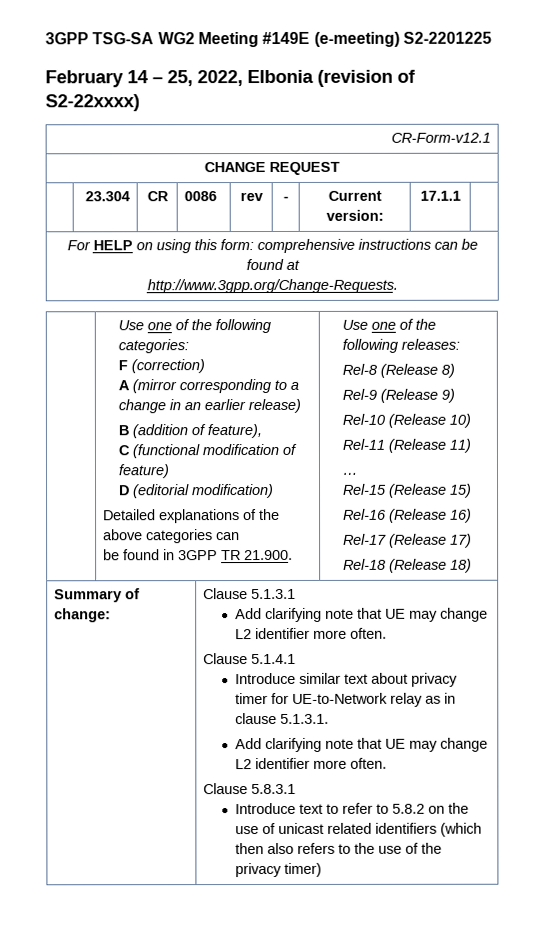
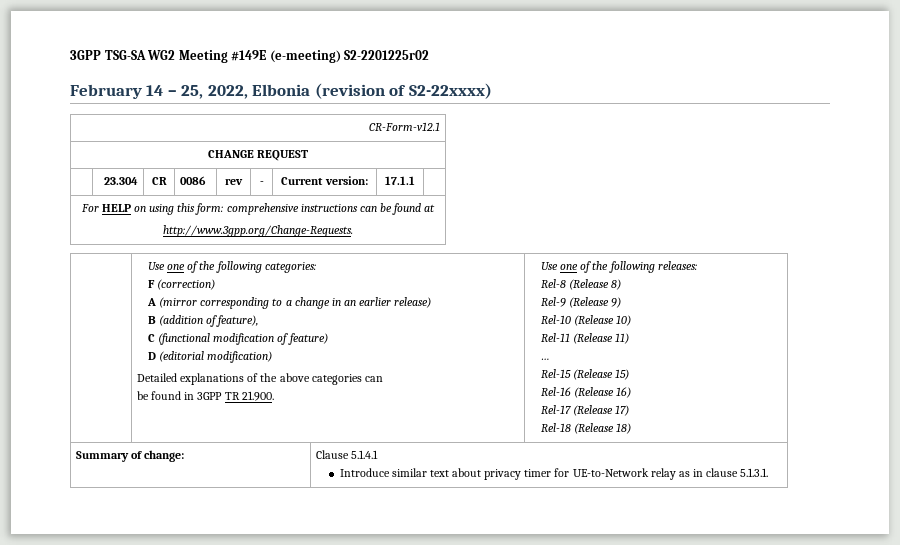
- 3GPP TSG-SA WG2 Meeting #149E (e-meeting) S2-2201225
+ 3GPP TSG-SA WG2 Meeting #149E (e-meeting) S2-2201225r02
- Clause 5.1.3.1
- Add clarifying note that UE may change L2 identifier more often.
  Introduce similar text about privacy timer for UE-to-Network relay as in clause 5.1.3.1.
- Add clarifying note that UE may change L2 identifier more often.
- Clause 5.8.3.1
- Introduce text to refer to 5.8.2 on the use of unicast related identifiers (which then also refers to the use of the privacy timer)

